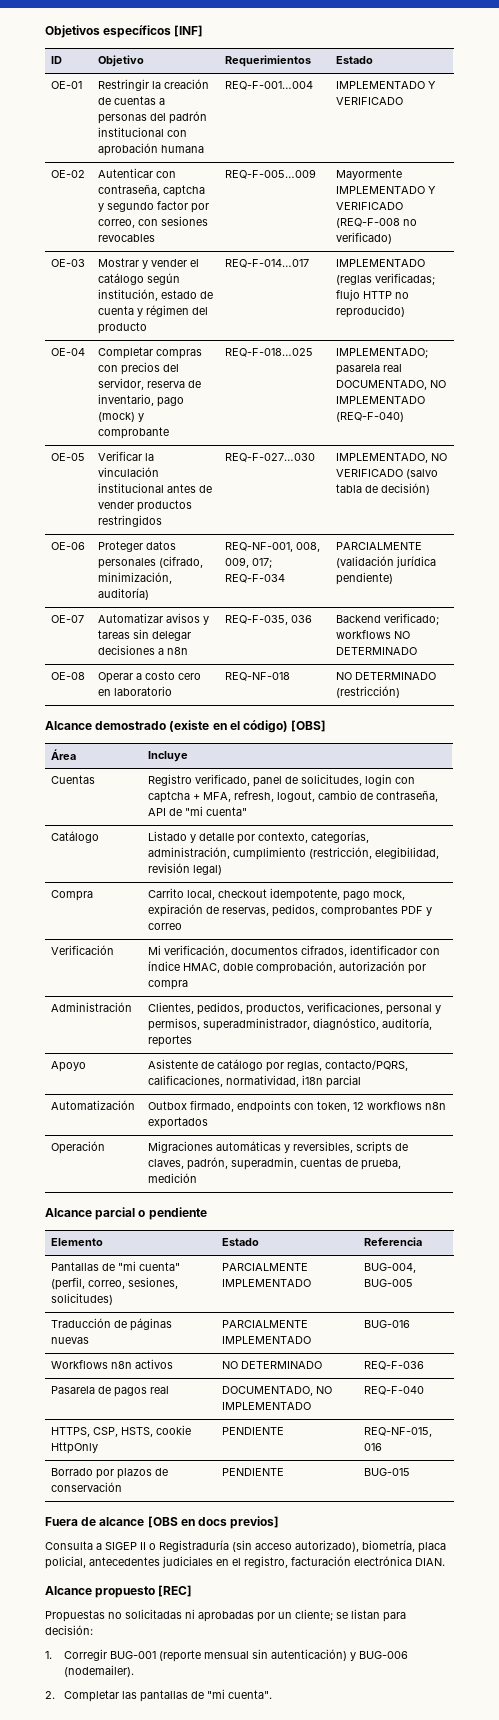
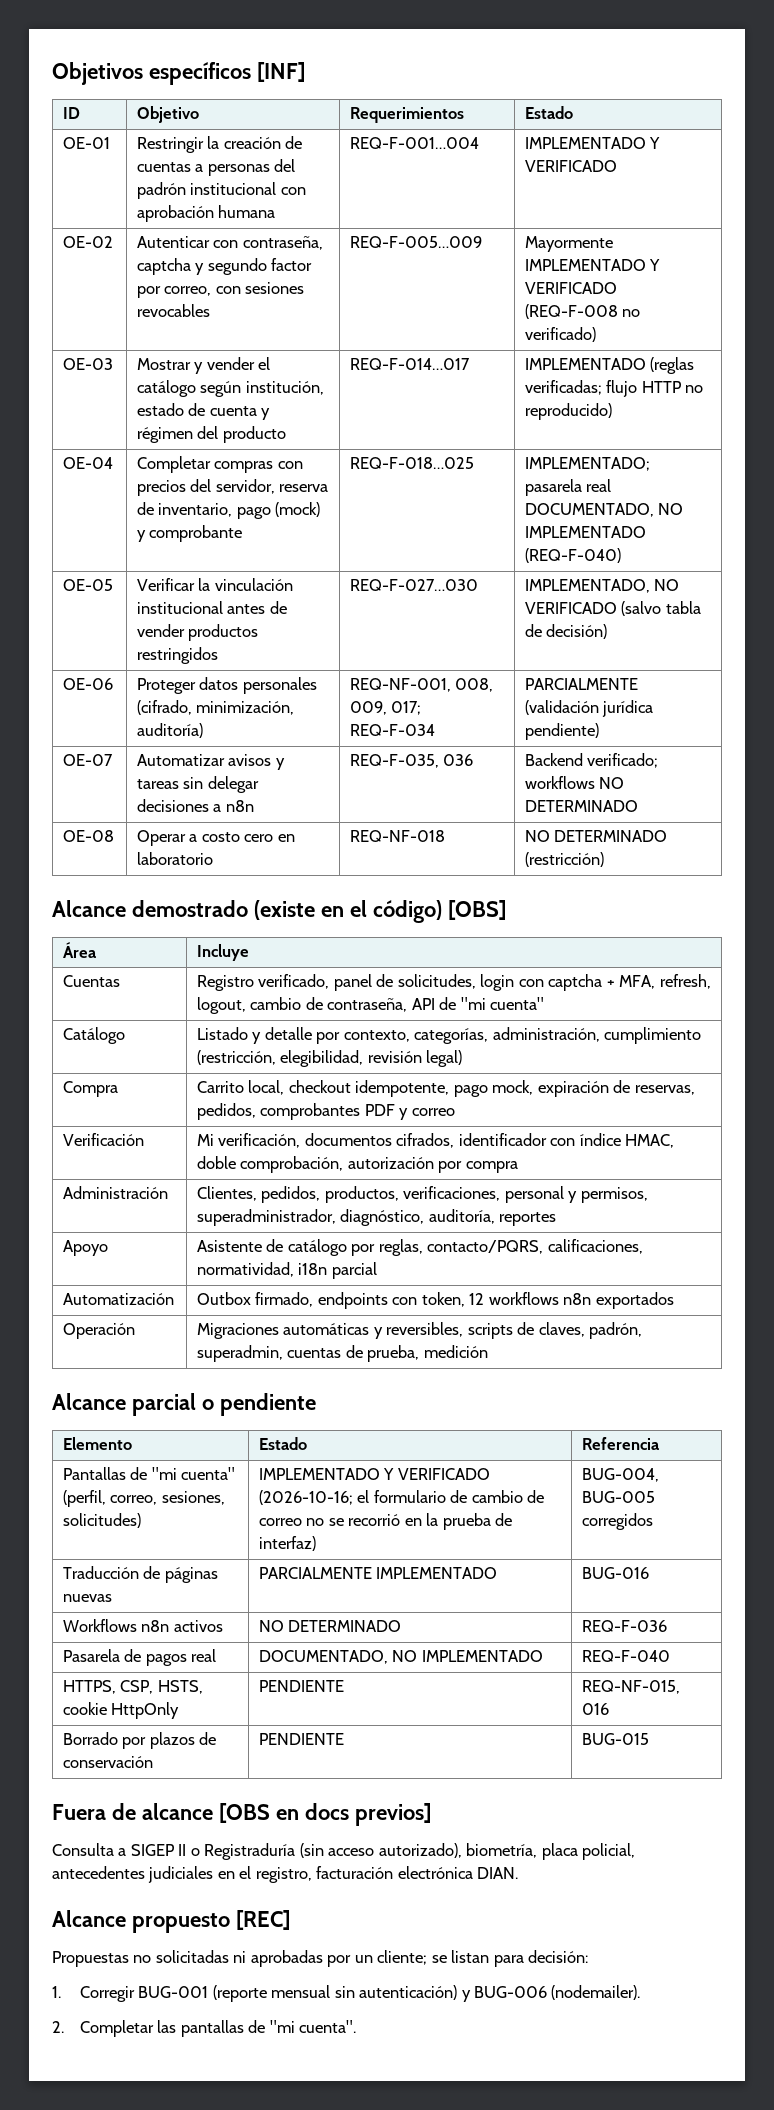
- Pantallas de "mi cuenta" (perfil, correo, sesiones, solicitudes) | PARCIALMENTE IMPLEMENTADO | BUG-004, BUG-005
+ Pantallas de "mi cuenta" (perfil, correo, sesiones, solicitudes) | IMPLEMENTADO Y VERIFICADO (2026-10-16; el formulario de cambio de correo no se recorrió en la prueba de interfaz) | BUG-004, BUG-005 corregidos

